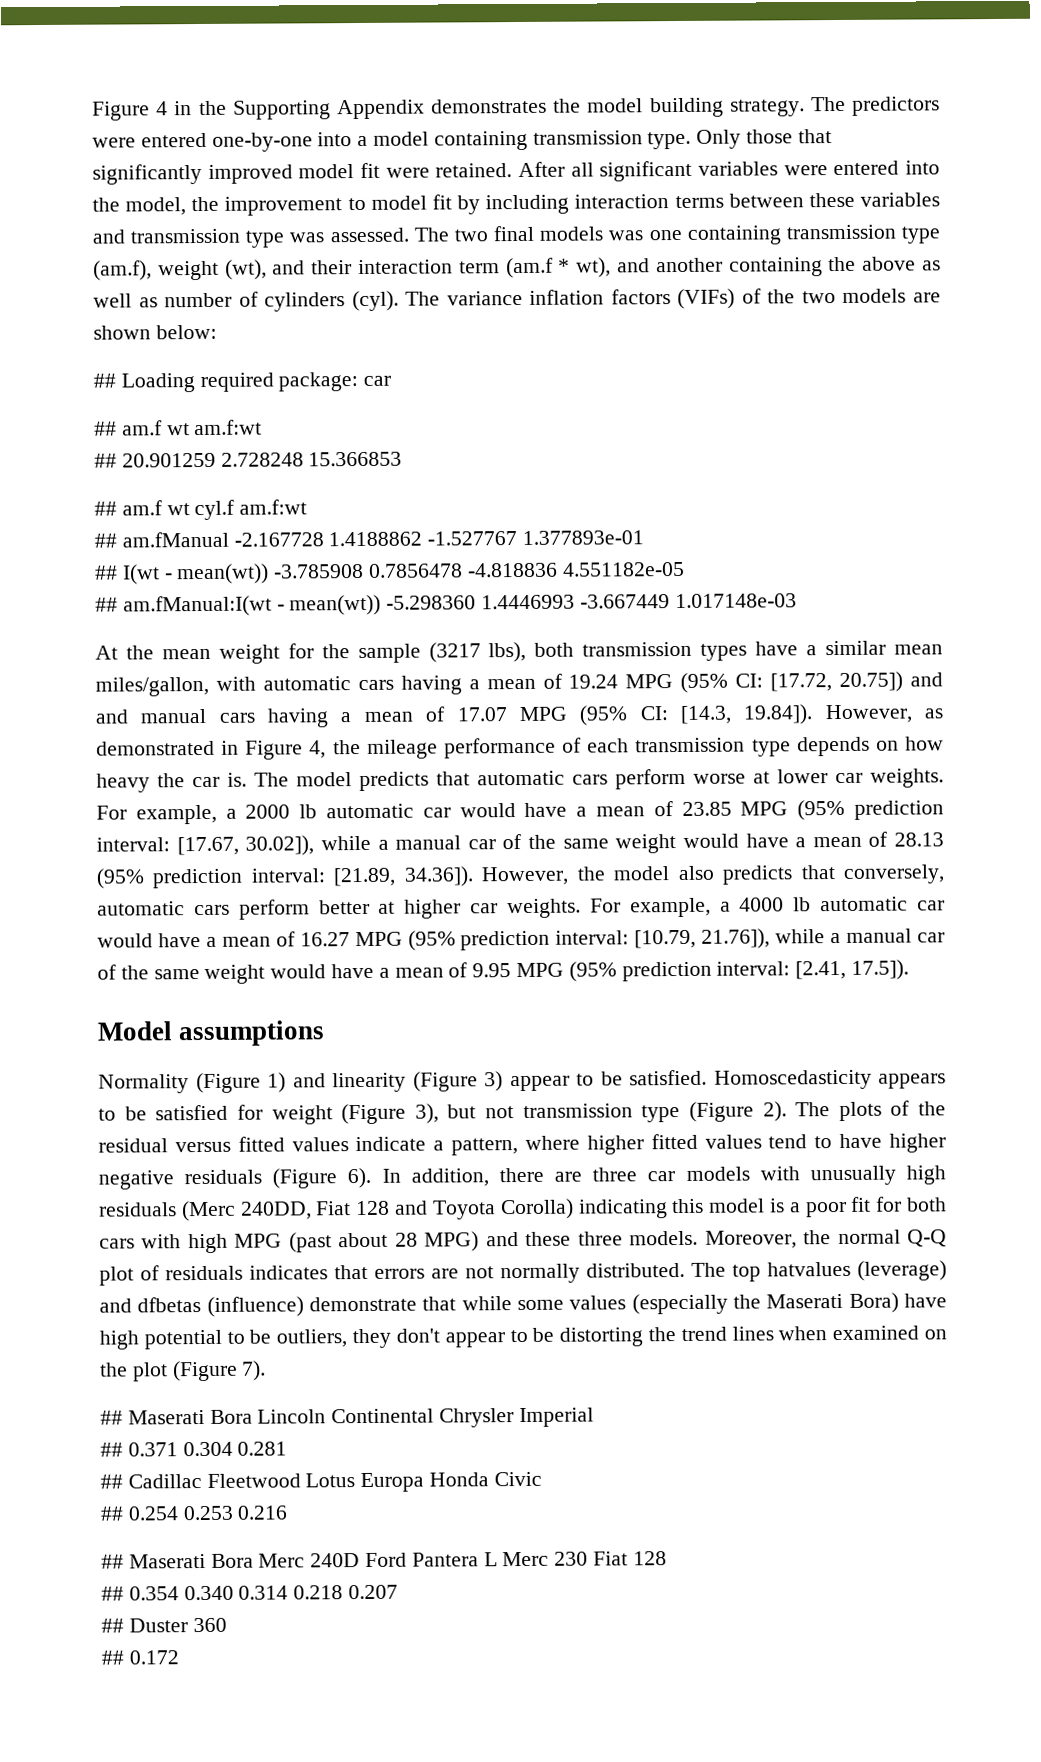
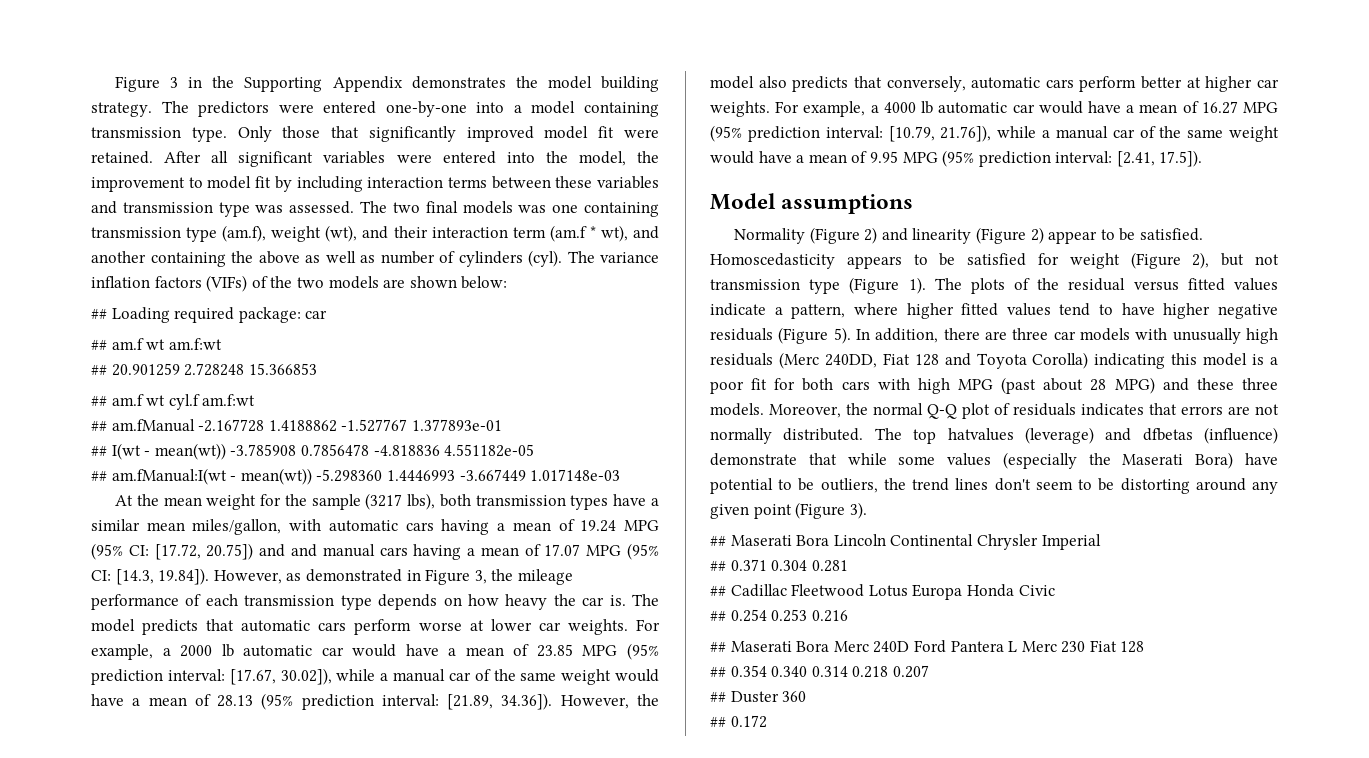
- Figure 4 in the Supporting Appendix demonstrates the model building strategy.
+ Figure 3 in the Supporting Appendix demonstrates the model building strategy.
- [14.3, 19.84]). However, as demonstrated in Figure 4, the mileage performance of each transmission type depends on how heavy the car is.
+ [14.3, 19.84]). However, as demonstrated in Figure 3, the mileage performance of each transmission type depends on how heavy the car is.
- Normality (Figure 1) and linearity (Figure 3) appear to be satisfied.
+ Normality (Figure 2) and linearity (Figure 2) appear to be satisfied.
- Homoscedasticity appears to be satisfied for weight (Figure 3), but not transmission type (Figure 2).
+ Homoscedasticity appears to be satisfied for weight (Figure 2), but not transmission type (Figure 1).
- The plots of the residual versus fitted values indicate a pattern, where higher fitted values tend to have higher negative residuals (Figure 6).
+ The plots of the residual versus fitted values indicate a pattern, where higher fitted values tend to have higher negative residuals (Figure 5).
- The top hatvalues (leverage) and dfbetas (influence) demonstrate that while some values (especially the Maserati Bora) have high potential to be outliers, they don't appear to be distorting the trend lines when examined on the plot (Figure 7).
+ The top hatvalues (leverage) and dfbetas (influence) demonstrate that while some values (especially the Maserati Bora) have potential to be outliers, the trend lines don't seem to be distorting around any given point (Figure 3).

